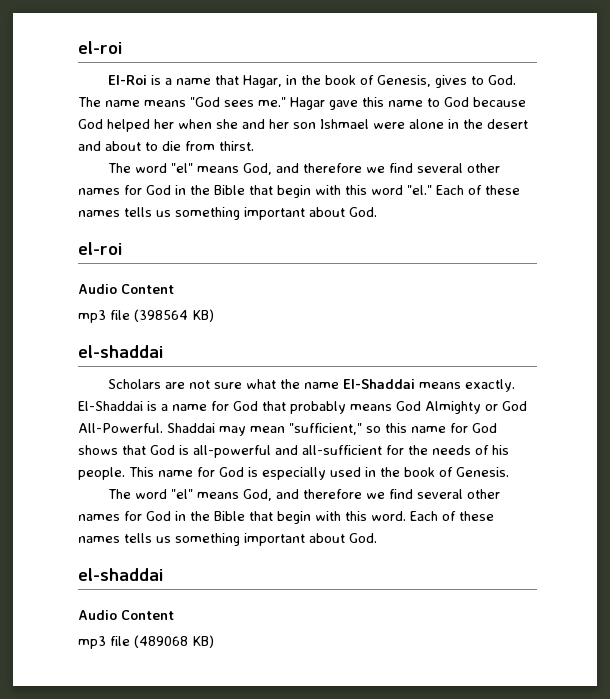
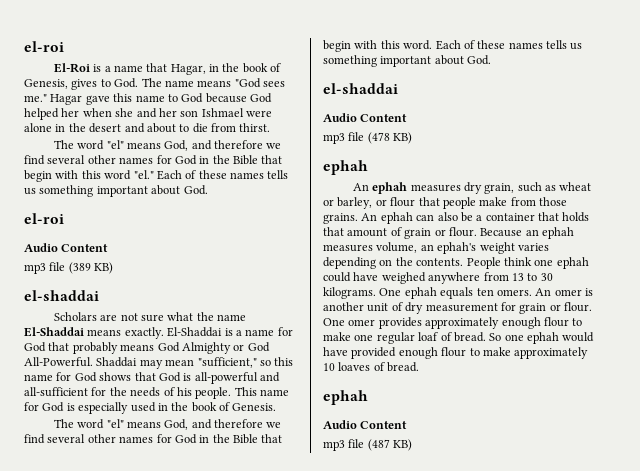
- mp3 file (398564 KB)
+ mp3 file (389 KB)
- mp3 file (489068 KB)
+ mp3 file (478 KB)
+ ephah
+ An ephah measures dry grain, such as wheat or barley, or flour that people make from those grains. An ephah can also be a container that holds that amount of grain or flour. Because an ephah measures volume, an ephah's weight varies depending on the contents. People think one ephah could have weighed anywhere from 13 to 30 kilograms. One ephah equals ten omers. An omer is another unit of dry measurement for grain or flour. One omer provides approximately enough flour to make one regular loaf of bread. So one ephah would have provided enough flour to make approximately 10 loaves of bread.
+ ephah
+ Audio Content
+ mp3 file (487 KB)

